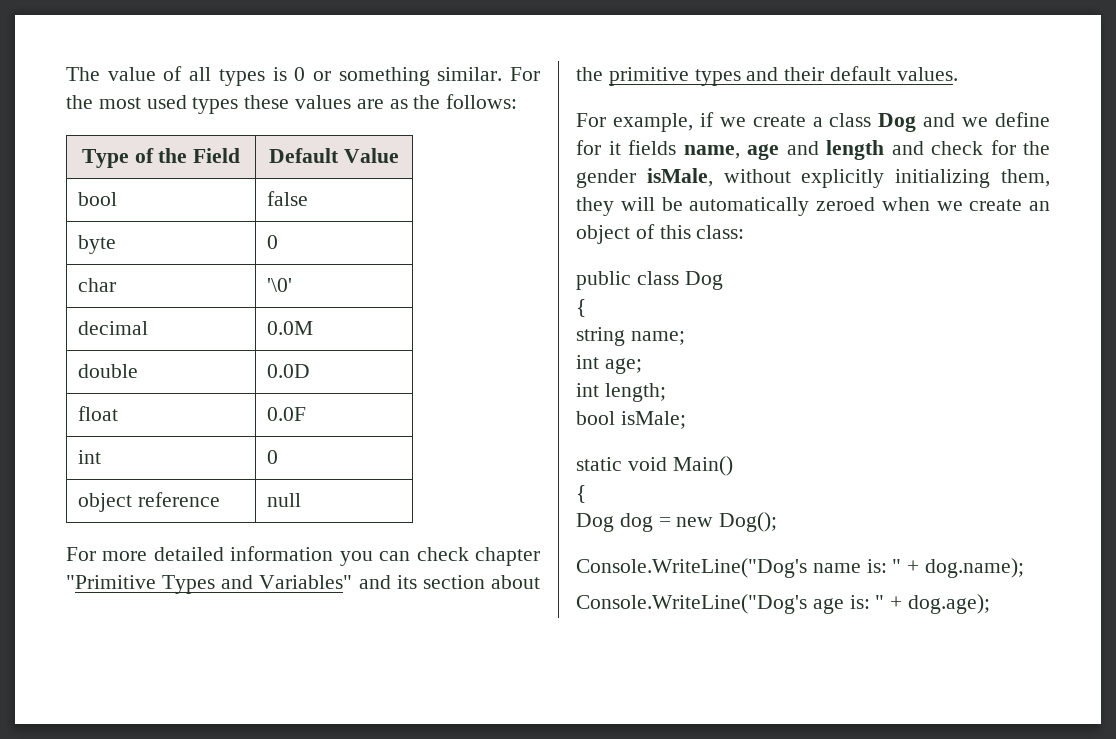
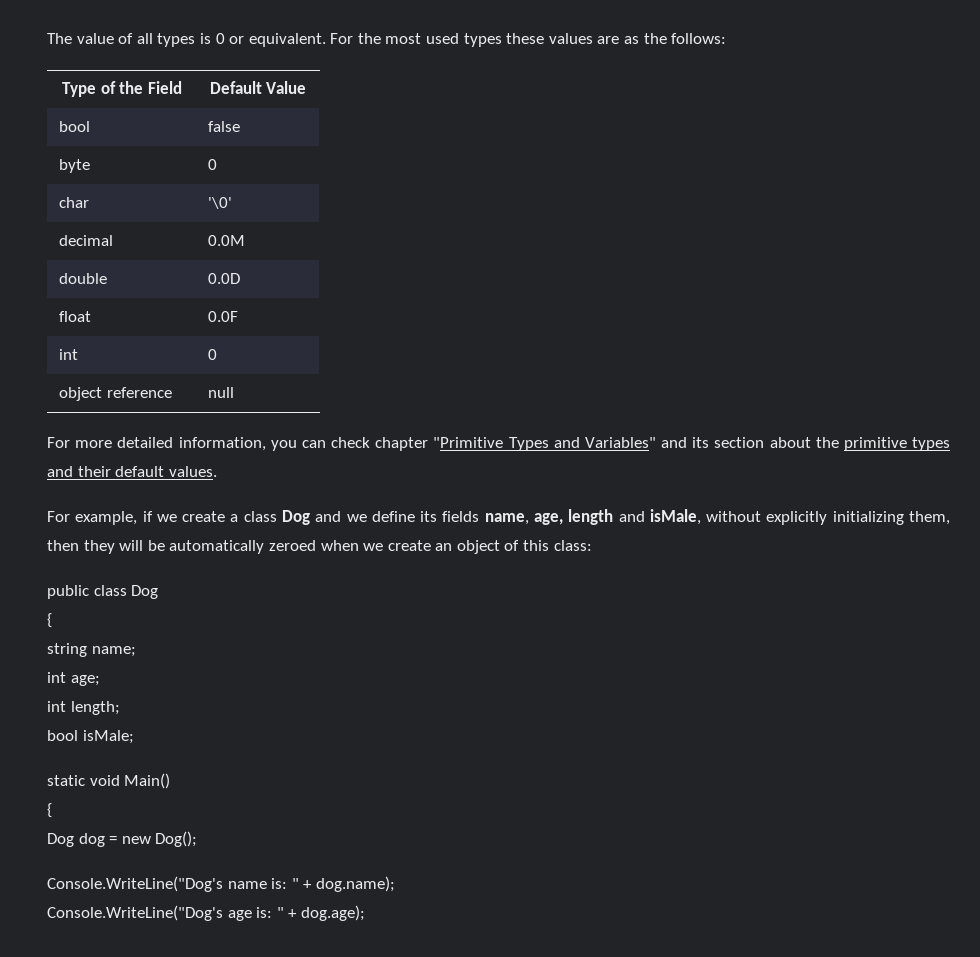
- The value of all types is 0 or something similar.
+ The value of all types is 0 or equivalent.
- For more detailed information you can check chapter "Primitive Types and Variables" and its section about the primitive types and their default values.
+ For more detailed information, you can check chapter "Primitive Types and Variables" and its section about the primitive types and their default values.
- For example, if we create a class Dog and we define for it fields name, age and length and check for the gender isMale, without explicitly initializing them, they will be automatically zeroed when we create an object of this class:
+ For example, if we create a class Dog and we define its fields name, age, length and isMale, without explicitly initializing them, then they will be automatically zeroed when we create an object of this class:

